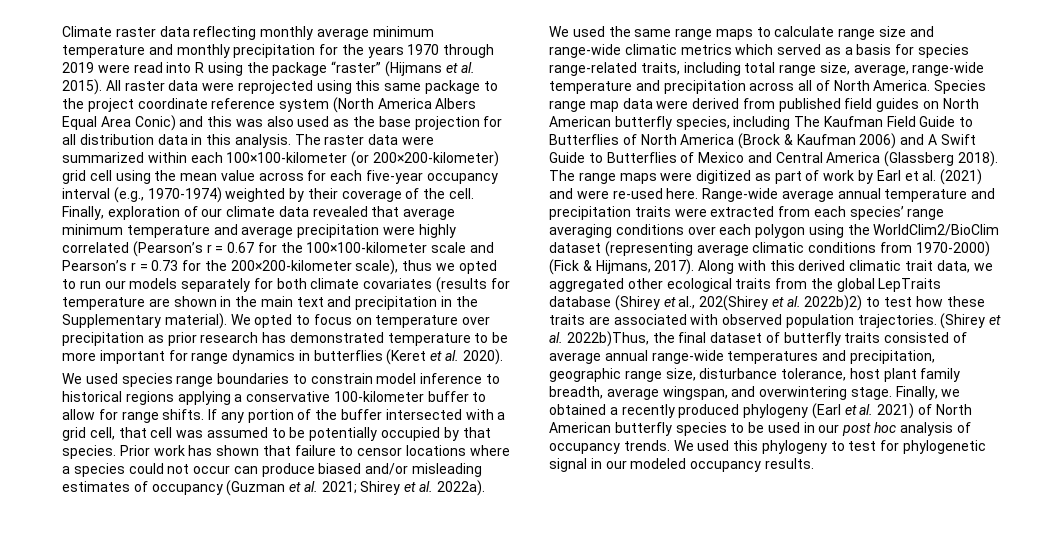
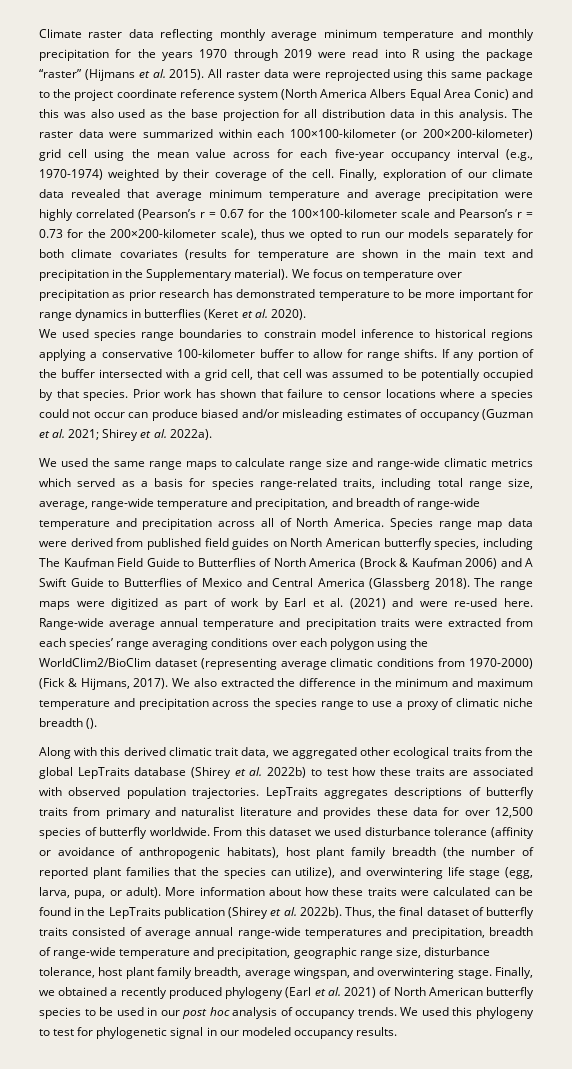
- We opted to focus on temperature over precipitation as prior research has demonstrated temperature to be more important for range dynamics in butterflies (Keret et al. 2020).
+ We focus on temperature over precipitation as prior research has demonstrated temperature to be more important for range dynamics in butterflies (Keret et al. 2020).
- We used the same range maps to calculate range size and range-wide climatic metrics which served as a basis for species range-related traits, including total range size, average, range-wide temperature and precipitation across all of North America.
+ We used the same range maps to calculate range size and range-wide climatic metrics which served as a basis for species range-related traits, including total range size, average, range-wide temperature and precipitation, and breadth of range-wide temperature and precipitation across all of North America.
- Range-wide average annual temperature and precipitation traits were extracted from each species’ range averaging conditions over each polygon using the WorldClim2/BioClim dataset (representing average climatic conditions from 1970-2000) (Fick & Hijmans, 2017). Along with this derived climatic trait data, we aggregated other ecological traits from the global LepTraits database (Shirey et al., 202(Shirey et al. 2022b)2) to test how these traits are associated with observed population trajectories.
+ Range-wide average annual temperature and precipitation traits were extracted from each species’ range averaging conditions over each polygon using the WorldClim2/BioClim dataset (representing average climatic conditions from 1970-2000) (Fick & Hijmans, 2017). We also extracted the difference in the minimum and maximum temperature and precipitation across the species range to use a proxy of climatic niche breadth ().
+ Along with this derived climatic trait data, we aggregated other ecological traits from the global LepTraits database (Shirey et al. 2022b) to test how these traits are associated with observed population trajectories.
- (Shirey et al. 2022b)Thus, the final dataset of butterfly traits consisted of average annual range-wide temperatures and precipitation, geographic range size, disturbance tolerance, host plant family breadth, average wingspan, and overwintering stage.
+ LepTraits aggregates descriptions of butterfly traits from primary and naturalist literature and provides these data for over 12,500 species of butterfly worldwide. From this dataset we used disturbance tolerance (affinity or avoidance of anthropogenic habitats), host plant family breadth (the number of reported plant families that the species can utilize), and overwintering life stage (egg, larva, pupa, or adult). More information about how these traits were calculated can be found in the LepTraits publication (Shirey et al. 2022b). Thus, the final dataset of butterfly traits consisted of average annual range-wide temperatures and precipitation, breadth of range-wide temperature and precipitation, geographic range size, disturbance tolerance, host plant family breadth, average wingspan, and overwintering stage.

